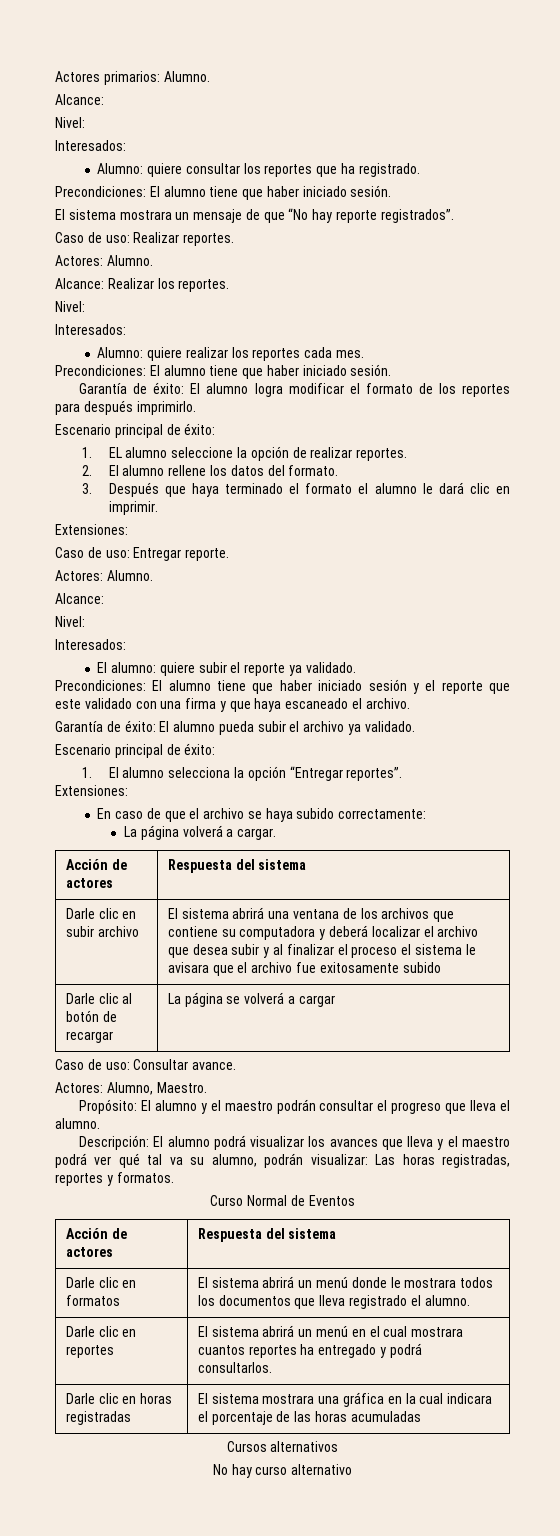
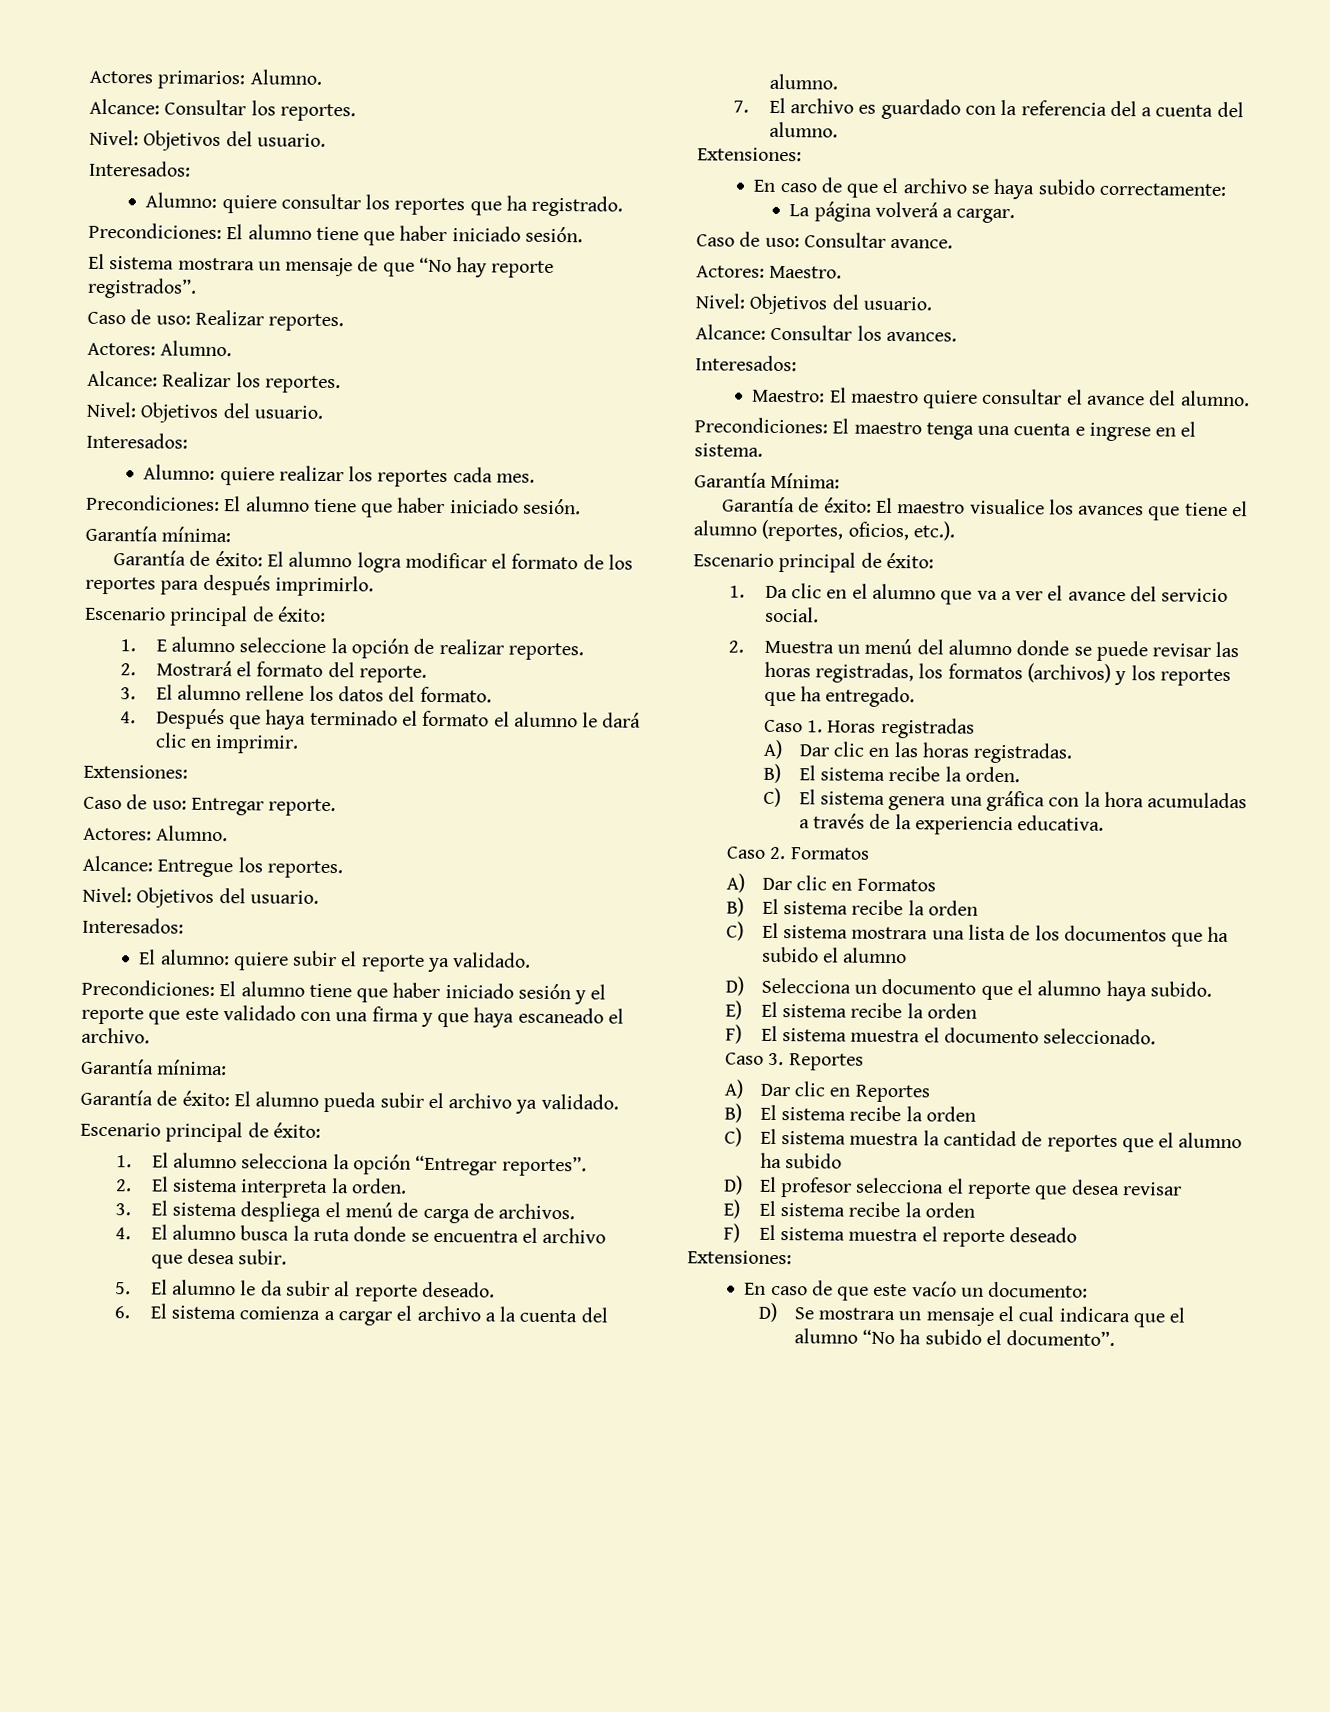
  Actores primarios: Alumno.
- Alcance:
- Nivel:
+ Alcance: Consultar los reportes.
+ Nivel: Objetivos del usuario.
  Alcance: Realizar los reportes.
- Nivel:
+ Nivel: Objetivos del usuario.
  Alumno: quiere realizar los reportes cada mes.
  Precondiciones: El alumno tiene que haber iniciado sesión.
+ Garantía mínima:
- 1. EL alumno seleccione la opción de realizar reportes.
+ 1. E alumno seleccione la opción de realizar reportes.
- 2. El alumno rellene los datos del formato.
+ 2. Mostrará el formato del reporte.
+ 3. El alumno rellene los datos del formato.
- 3. Después que haya terminado el formato el alumno le dará clic en imprimir.
+ 4. Después que haya terminado el formato el alumno le dará clic en imprimir.
  Caso de uso: Entregar reporte.
  Actores: Alumno.
- Alcance:
- Nivel:
+ Alcance: Entregue los reportes.
+ Nivel: Objetivos del usuario.
  Precondiciones: El alumno tiene que haber iniciado sesión y el reporte que este validado con una firma y que haya escaneado el archivo.
+ Garantía mínima:
+ 2. El sistema interpreta la orden.
+ 3. El sistema despliega el menú de carga de archivos.
+ 4. El alumno busca la ruta donde se encuentra el archivo que desea subir.
+ 5. El alumno le da subir al reporte deseado.
+ 6. El sistema comienza a cargar el archivo a la cuenta del alumno.
+ 7. El archivo es guardado con la referencia del a cuenta del alumno.
  La página volverá a cargar.
- Acción de actores | Respuesta del sistema
- Darle clic en subir archivo | El sistema abrirá una ventana de los archivos que contiene su computadora y deberá localizar el archivo que desea subir y al finalizar el proceso el sistema le avisara que el archivo fue exitosamente subido
- Darle clic al botón de recargar | La página se volverá a cargar
- Actores: Alumno, Maestro.
- Propósito: El alumno y el maestro podrán consultar el progreso que lleva el alumno.
- Descripción: El alumno podrá visualizar los avances que lleva y el maestro podrá ver qué tal va su alumno, podrán visualizar: Las horas registradas, reportes y formatos.
- Curso Normal de Eventos
- Acción de actores | Respuesta del sistema
- Darle clic en formatos | El sistema abrirá un menú donde le mostrara todos los documentos que lleva registrado el alumno.
- Darle clic en reportes | El sistema abrirá un menú en el cual mostrara cuantos reportes ha entregado y podrá consultarlos.
- Darle clic en horas registradas | El sistema mostrara una gráfica en la cual indicara el porcentaje de las horas acumuladas
- Cursos alternativos
- No hay curso alternativo
+ Actores: Maestro.
+ Nivel: Objetivos del usuario.
+ Alcance: Consultar los avances.
+ Interesados:
+ Maestro: El maestro quiere consultar el avance del alumno.
+ Precondiciones: El maestro tenga una cuenta e ingrese en el sistema.
+ Garantía Mínima:
+ Garantía de éxito: El maestro visualice los avances que tiene el alumno (reportes, oficios, etc.).
+ Escenario principal de éxito:
+ 1. Da clic en el alumno que va a ver el avance del servicio social.
+ 2. Muestra un menú del alumno donde se puede revisar las horas registradas, los formatos (archivos) y los reportes que ha entregado.
+ Caso 1. Horas registradas
+ A) Dar clic en las horas registradas.
+ B) El sistema recibe la orden.
+ C) El sistema genera una gráfica con la hora acumuladas a través de la experiencia educativa.
+ Caso 2. Formatos
+ A) Dar clic en Formatos
+ B) El sistema recibe la orden
+ C) El sistema mostrara una lista de los documentos que ha subido el alumno
+ D) Selecciona un documento que el alumno haya subido.
+ E) El sistema recibe la orden
+ F) El sistema muestra el documento seleccionado.
+ Caso 3. Reportes
+ A) Dar clic en Reportes
+ B) El sistema recibe la orden
+ C) El sistema muestra la cantidad de reportes que el alumno ha subido
+ D) El profesor selecciona el reporte que desea revisar
+ E) El sistema recibe la orden
+ F) El sistema muestra el reporte deseado
+ Extensiones:
+ En caso de que este vacío un documento:
+ D) Se mostrara un mensaje el cual indicara que el alumno “No ha subido el documento”.

